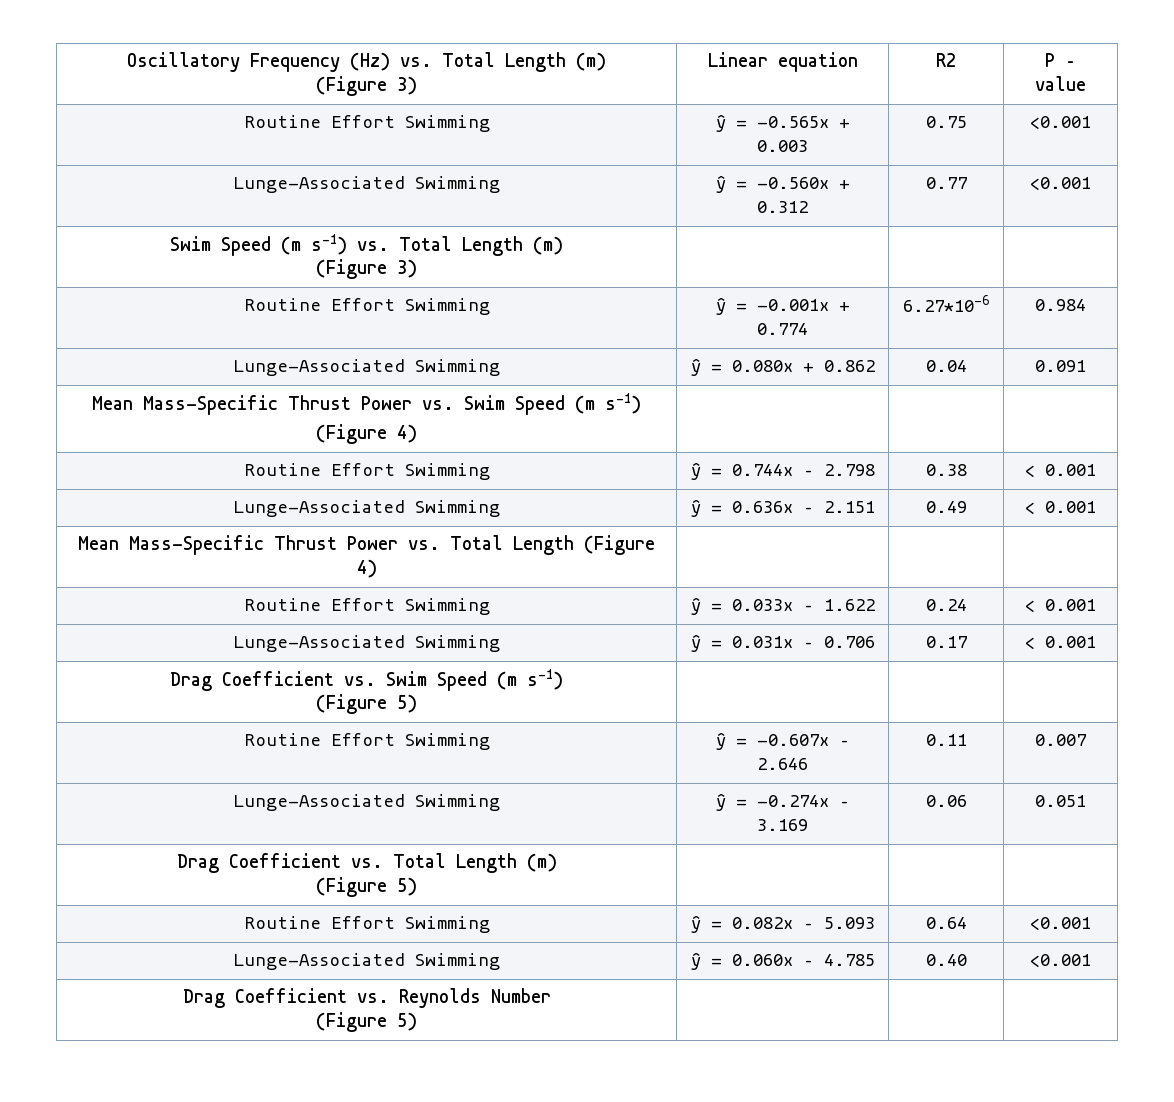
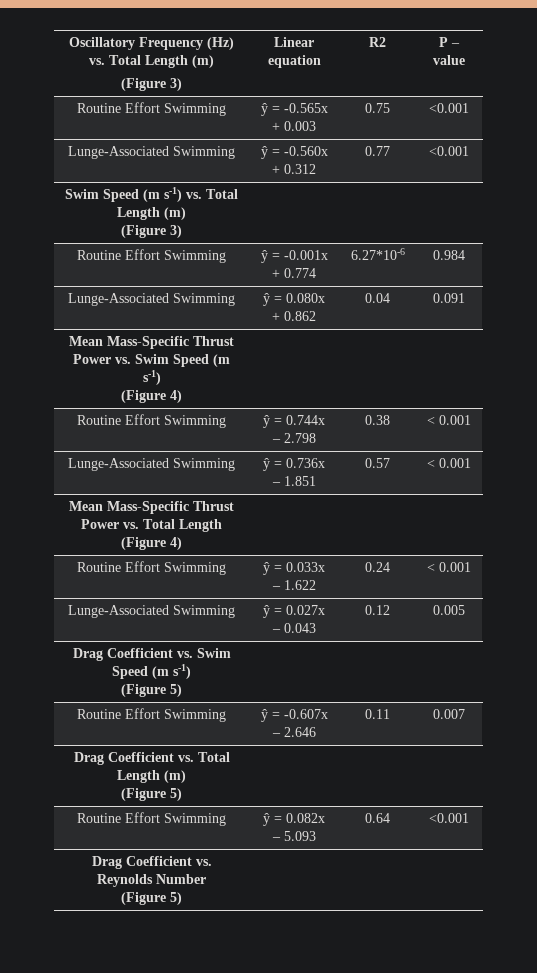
- Lunge-Associated Swimming | ŷ = 0.636x – 2.151 | 0.49 | < 0.001
+ Lunge-Associated Swimming | ŷ = 0.736x – 1.851 | 0.57 | < 0.001
- Lunge-Associated Swimming | ŷ = 0.031x – 0.706 | 0.17 | < 0.001
+ Lunge-Associated Swimming | ŷ = 0.027x – 0.043 | 0.12 | 0.005
- Lunge-Associated Swimming | ŷ = -0.274x – 3.169 | 0.06 | 0.051
- Lunge-Associated Swimming | ŷ = 0.060x – 4.785 | 0.40 | <0.001

